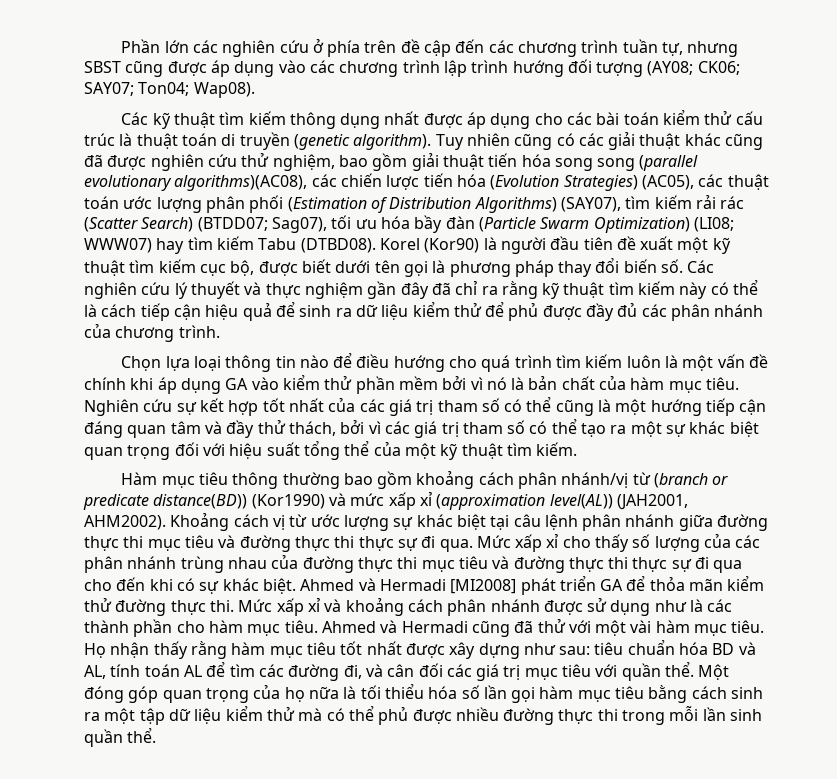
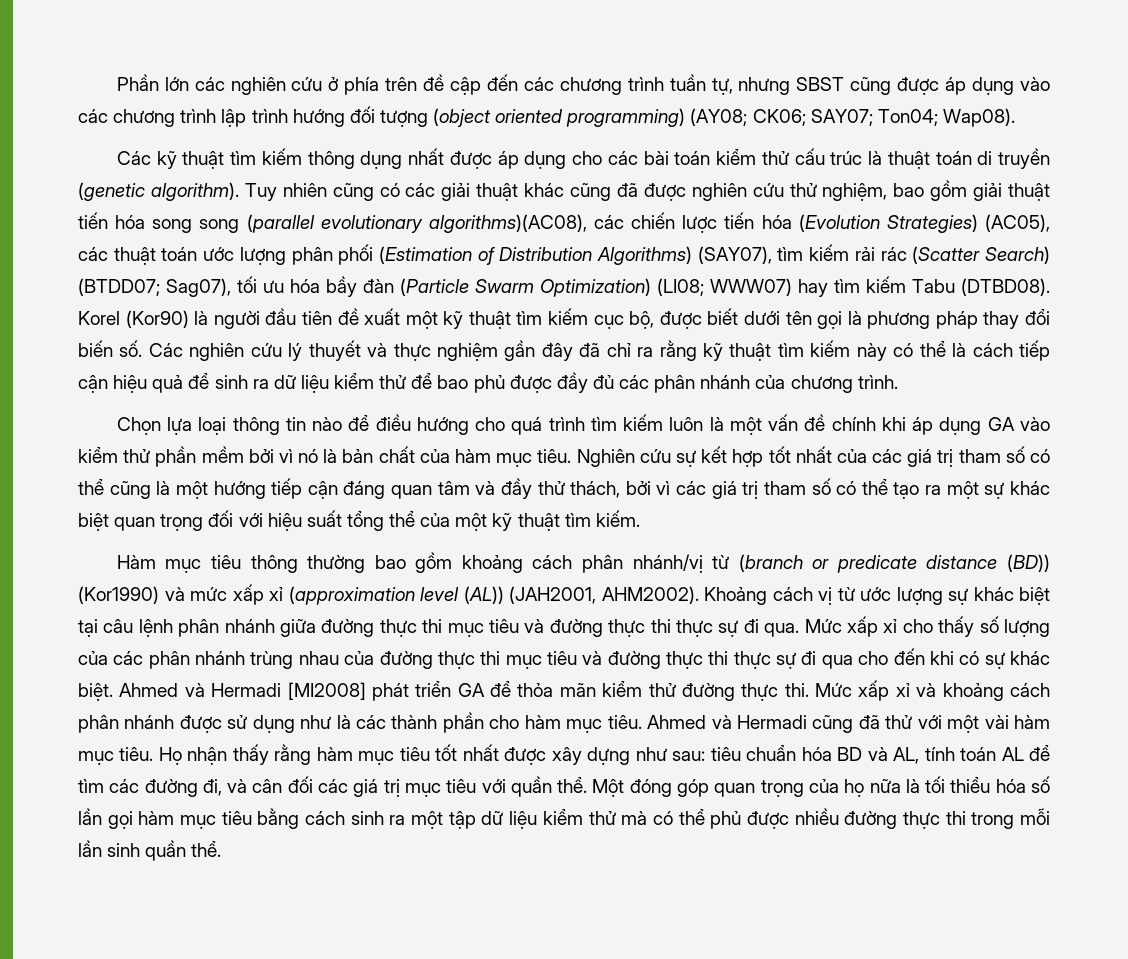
- Phần lớn các nghiên cứu ở phía trên đề cập đến các chương trình tuần tự, nhưng SBST cũng được áp dụng vào các chương trình lập trình hướng đối tượng (AY08; CK06; SAY07; Ton04; Wap08).
+ Phần lớn các nghiên cứu ở phía trên đề cập đến các chương trình tuần tự, nhưng SBST cũng được áp dụng vào các chương trình lập trình hướng đối tượng (object oriented programming) (AY08; CK06; SAY07; Ton04; Wap08).
- Các nghiên cứu lý thuyết và thực nghiệm gần đây đã chỉ ra rằng kỹ thuật tìm kiếm này có thể là cách tiếp cận hiệu quả để sinh ra dữ liệu kiểm thử để phủ được đầy đủ các phân nhánh của chương trình.
+ Các nghiên cứu lý thuyết và thực nghiệm gần đây đã chỉ ra rằng kỹ thuật tìm kiếm này có thể là cách tiếp cận hiệu quả để sinh ra dữ liệu kiểm thử để bao phủ được đầy đủ các phân nhánh của chương trình.
- Hàm mục tiêu thông thường bao gồm khoảng cách phân nhánh/vị từ (branch or predicate distance(BD)) (Kor1990) và mức xấp xỉ (approximation level(AL)) (JAH2001, AHM2002).
+ Hàm mục tiêu thông thường bao gồm khoảng cách phân nhánh/vị từ (branch or predicate distance (BD)) (Kor1990) và mức xấp xỉ (approximation level (AL)) (JAH2001, AHM2002).

